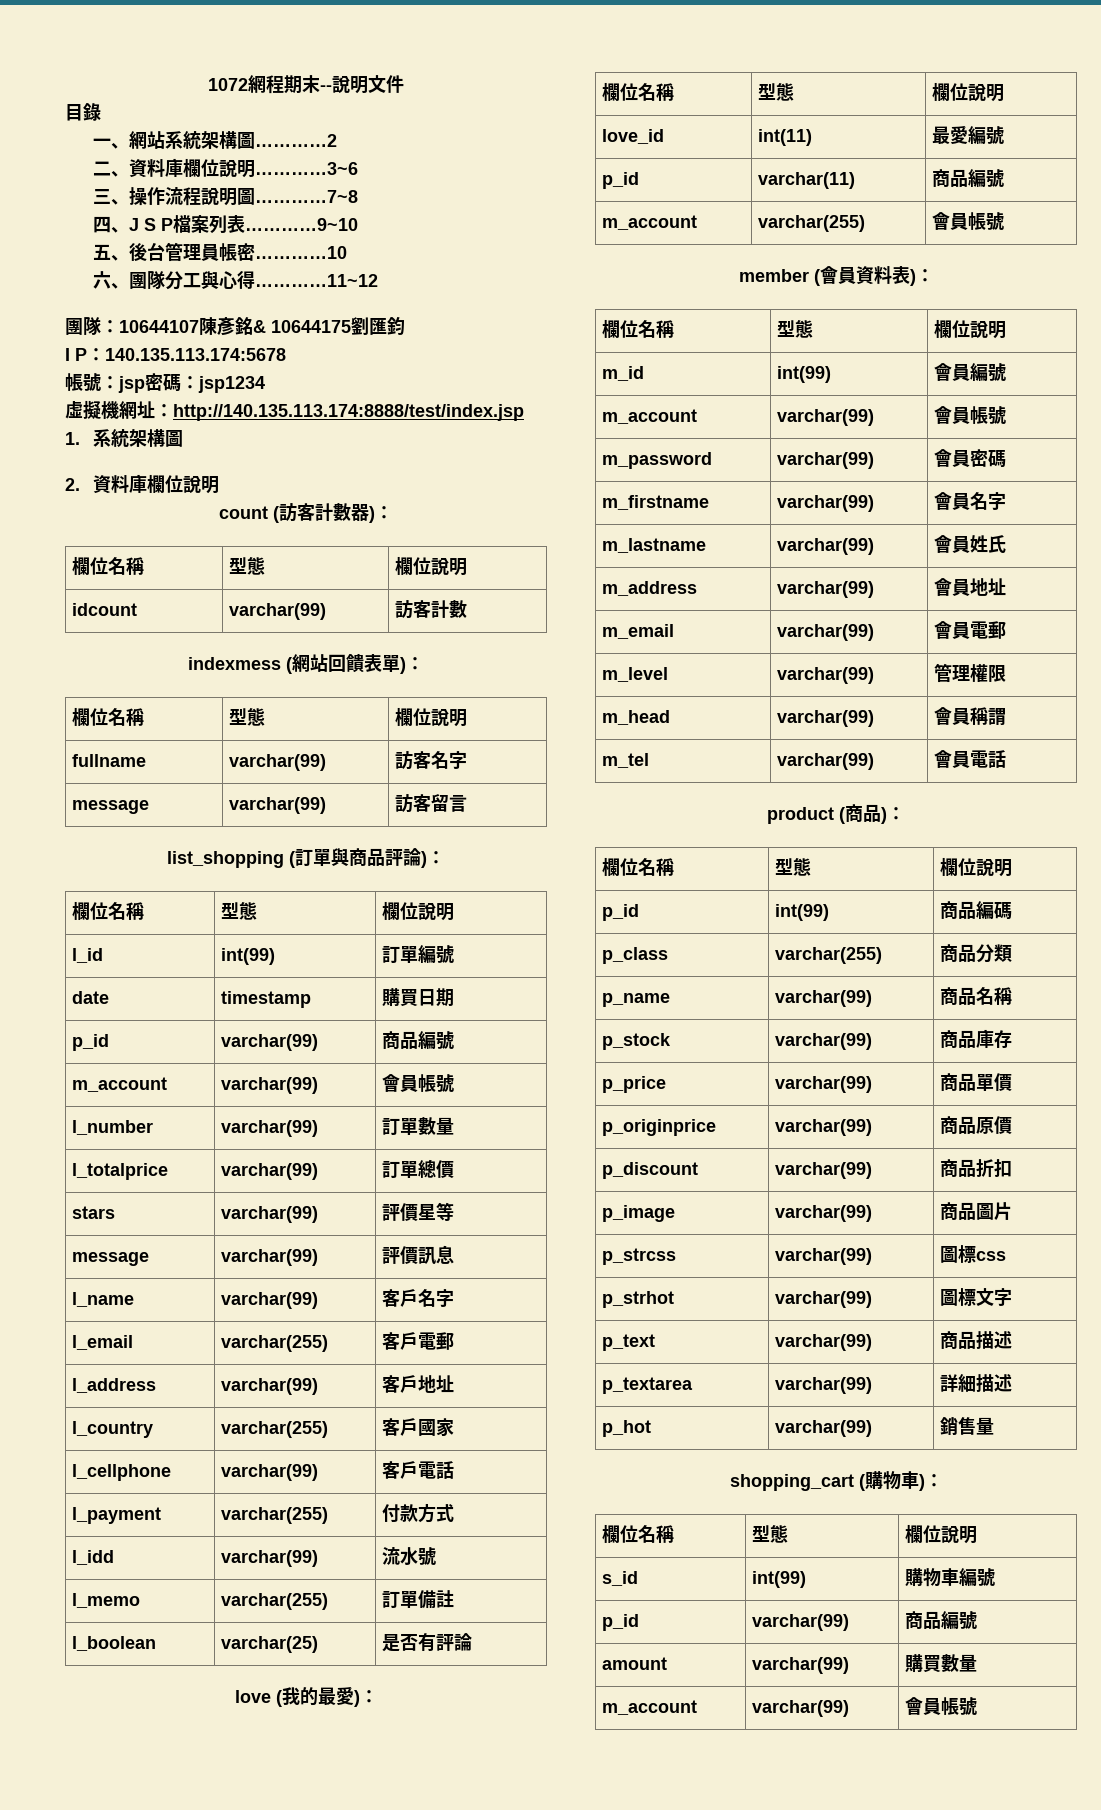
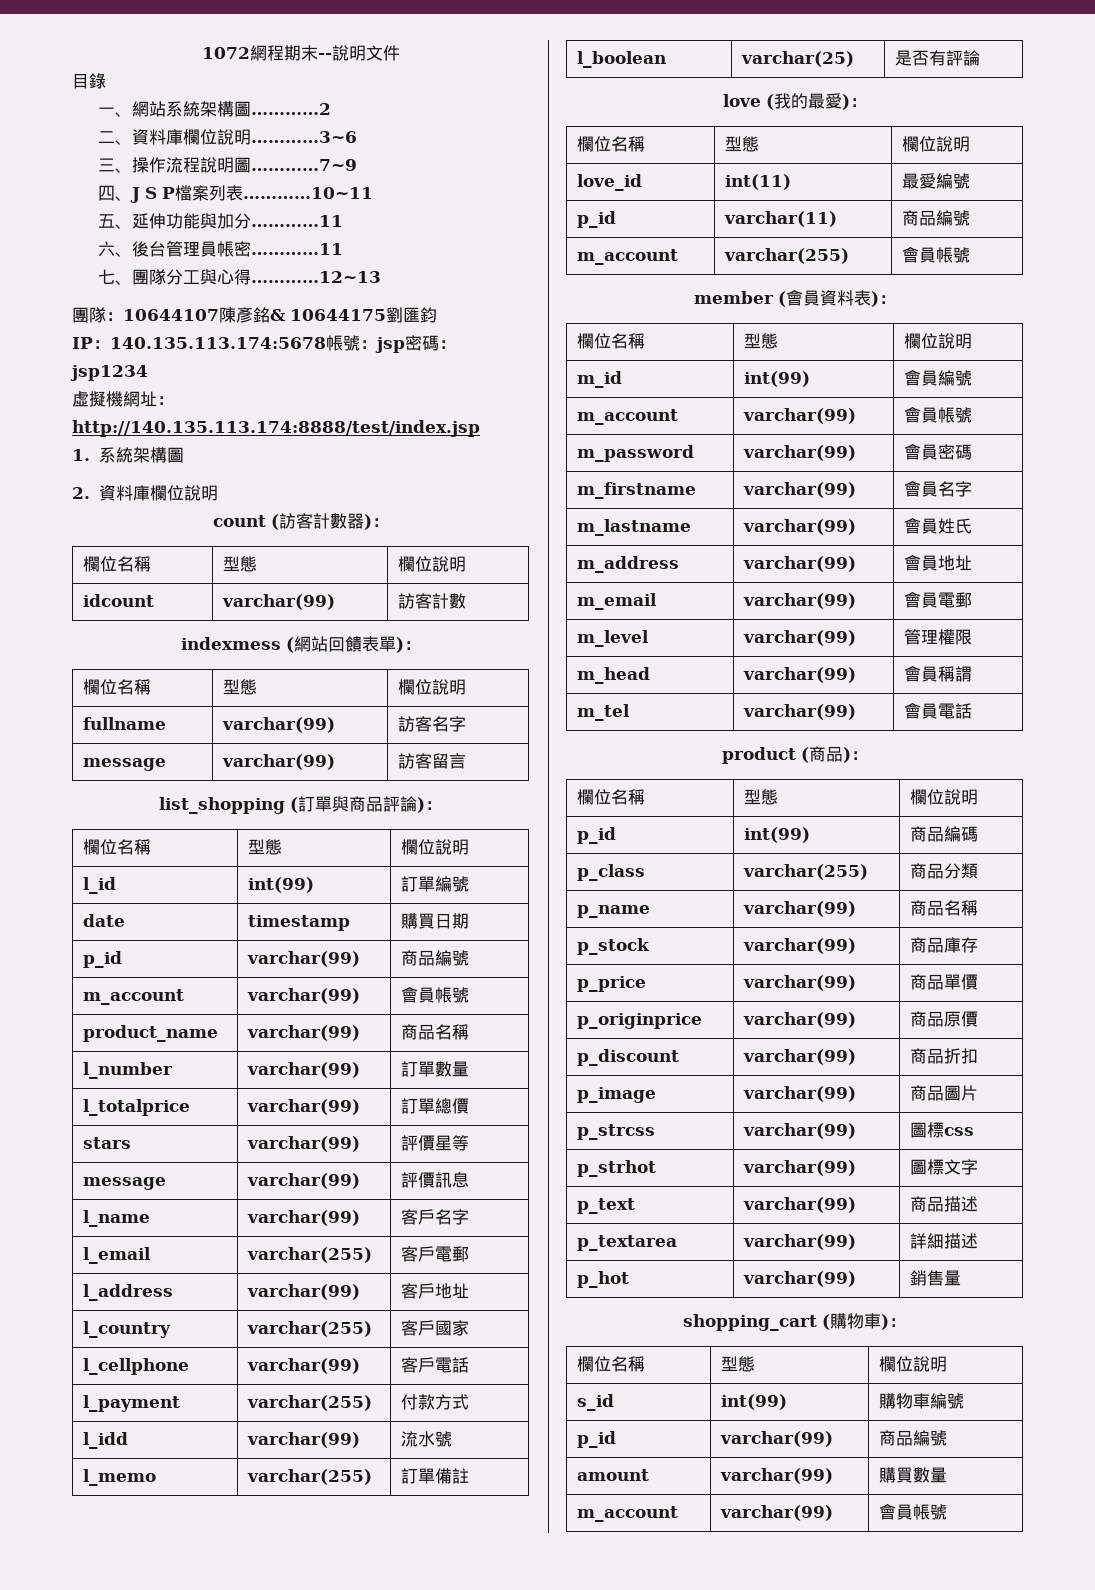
- 三、操作流程說明圖…………7~8
+ 三、操作流程說明圖…………7~9
- 四、J S P檔案列表…………9~10
- 五、後台管理員帳密…………10
- 六、團隊分工與心得…………11~12
+ 四、J S P檔案列表…………10~11
+ 五、延伸功能與加分…………11
+ 六、後台管理員帳密…………11
+ 七、團隊分工與心得…………12~13
- I P：140.135.113.174:5678
- 帳號：jsp密碼：jsp1234
+ IP：140.135.113.174:5678帳號：jsp密碼：jsp1234
+ product_name | varchar(99) | 商品名稱

